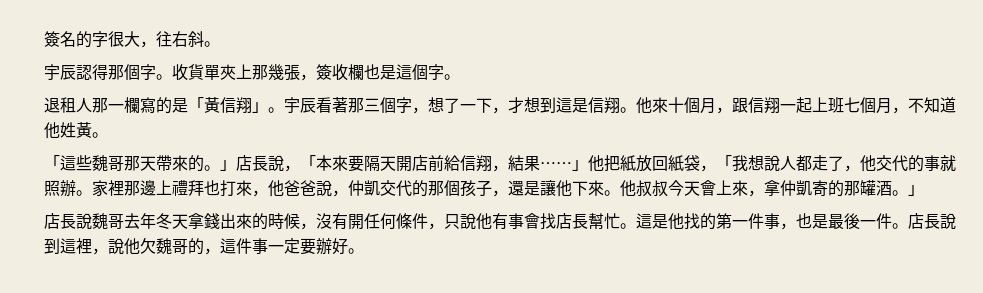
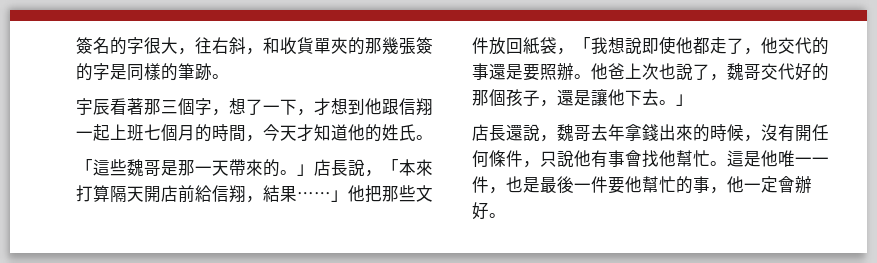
- 簽名的字很大，往右斜。
- 宇辰認得那個字。收貨單夾上那幾張，簽收欄也是這個字。
- 退租人那一欄寫的是「黃信翔」。宇辰看著那三個字，想了一下，才想到這是信翔。他來十個月，跟信翔一起上班七個月，不知道他姓黃。
+ 簽名的字很大，往右斜，和收貨單夾的那幾張簽的字是同樣的筆跡。
+ 宇辰看著那三個字，想了一下，才想到他跟信翔一起上班七個月的時間，今天才知道他的姓氏。
- 「這些魏哥那天帶來的。」店長說，「本來要隔天開店前給信翔，結果⋯⋯」他把紙放回紙袋，「我想說人都走了，他交代的事就照辦。家裡那邊上禮拜也打來，他爸爸說，仲凱交代的那個孩子，還是讓他下來。他叔叔今天會上來，拿仲凱寄的那罐酒。」
+ 「這些魏哥是那一天帶來的。」店長說，「本來打算隔天開店前給信翔，結果⋯⋯」他把那些文件放回紙袋，「我想說即使他都走了，他交代的事還是要照辦。他爸上次也說了，魏哥交代好的那個孩子，還是讓他下去。」
- 店長說魏哥去年冬天拿錢出來的時候，沒有開任何條件，只說他有事會找店長幫忙。
+ 店長還說，魏哥去年拿錢出來的時候，沒有開任何條件，只說他有事會找他幫忙。
- 這是他找的第一件事，也是最後一件。店長說到這裡，說他欠魏哥的，這件事一定要辦好。
+ 這是他唯一一件，也是最後一件要他幫忙的事，他一定會辦好。

